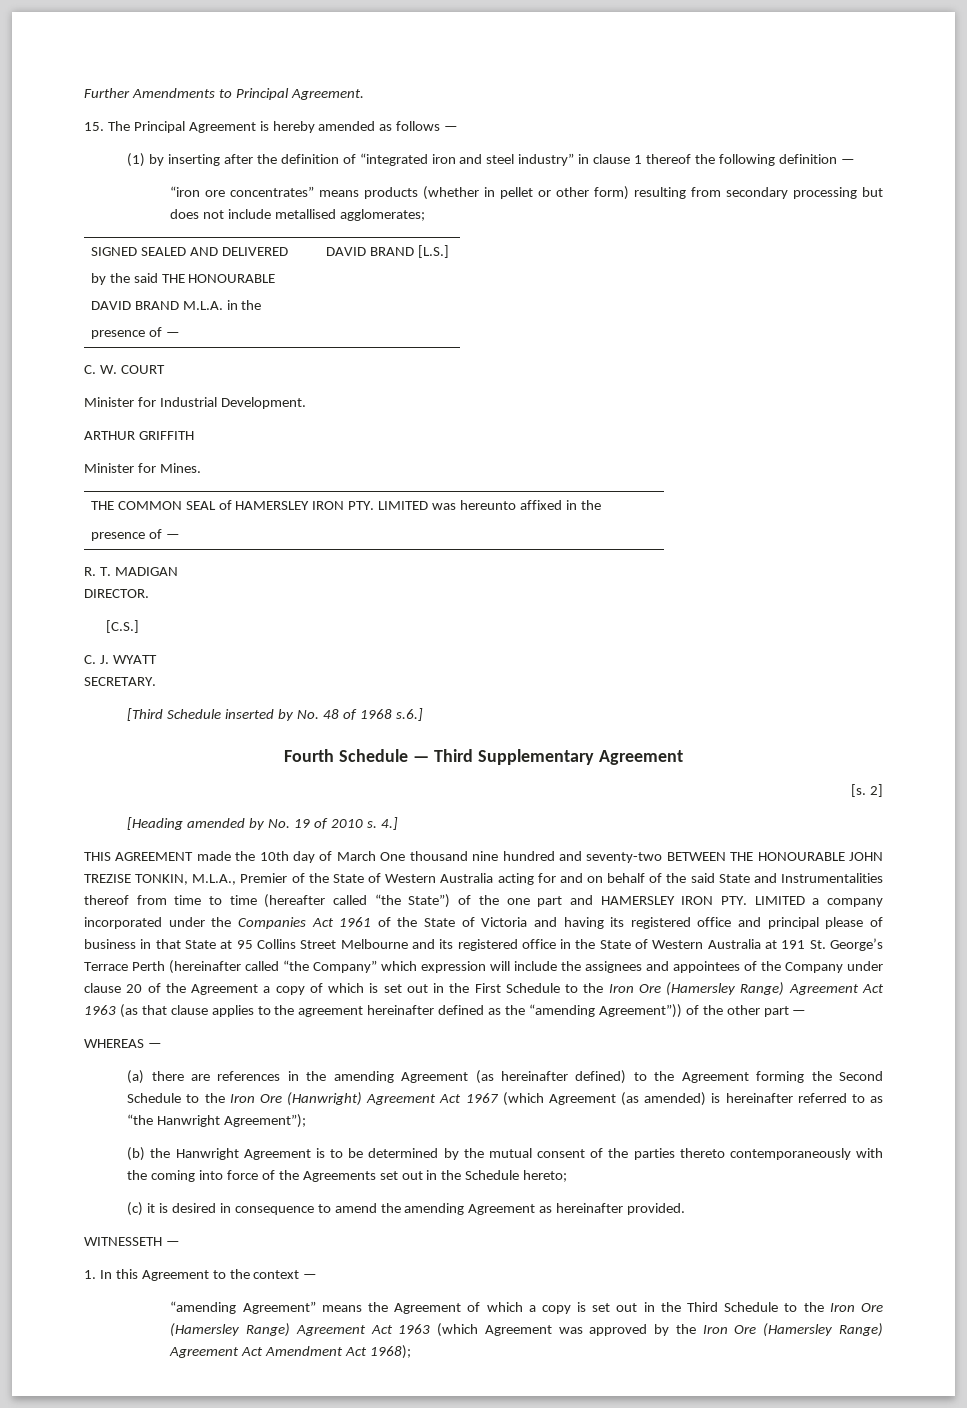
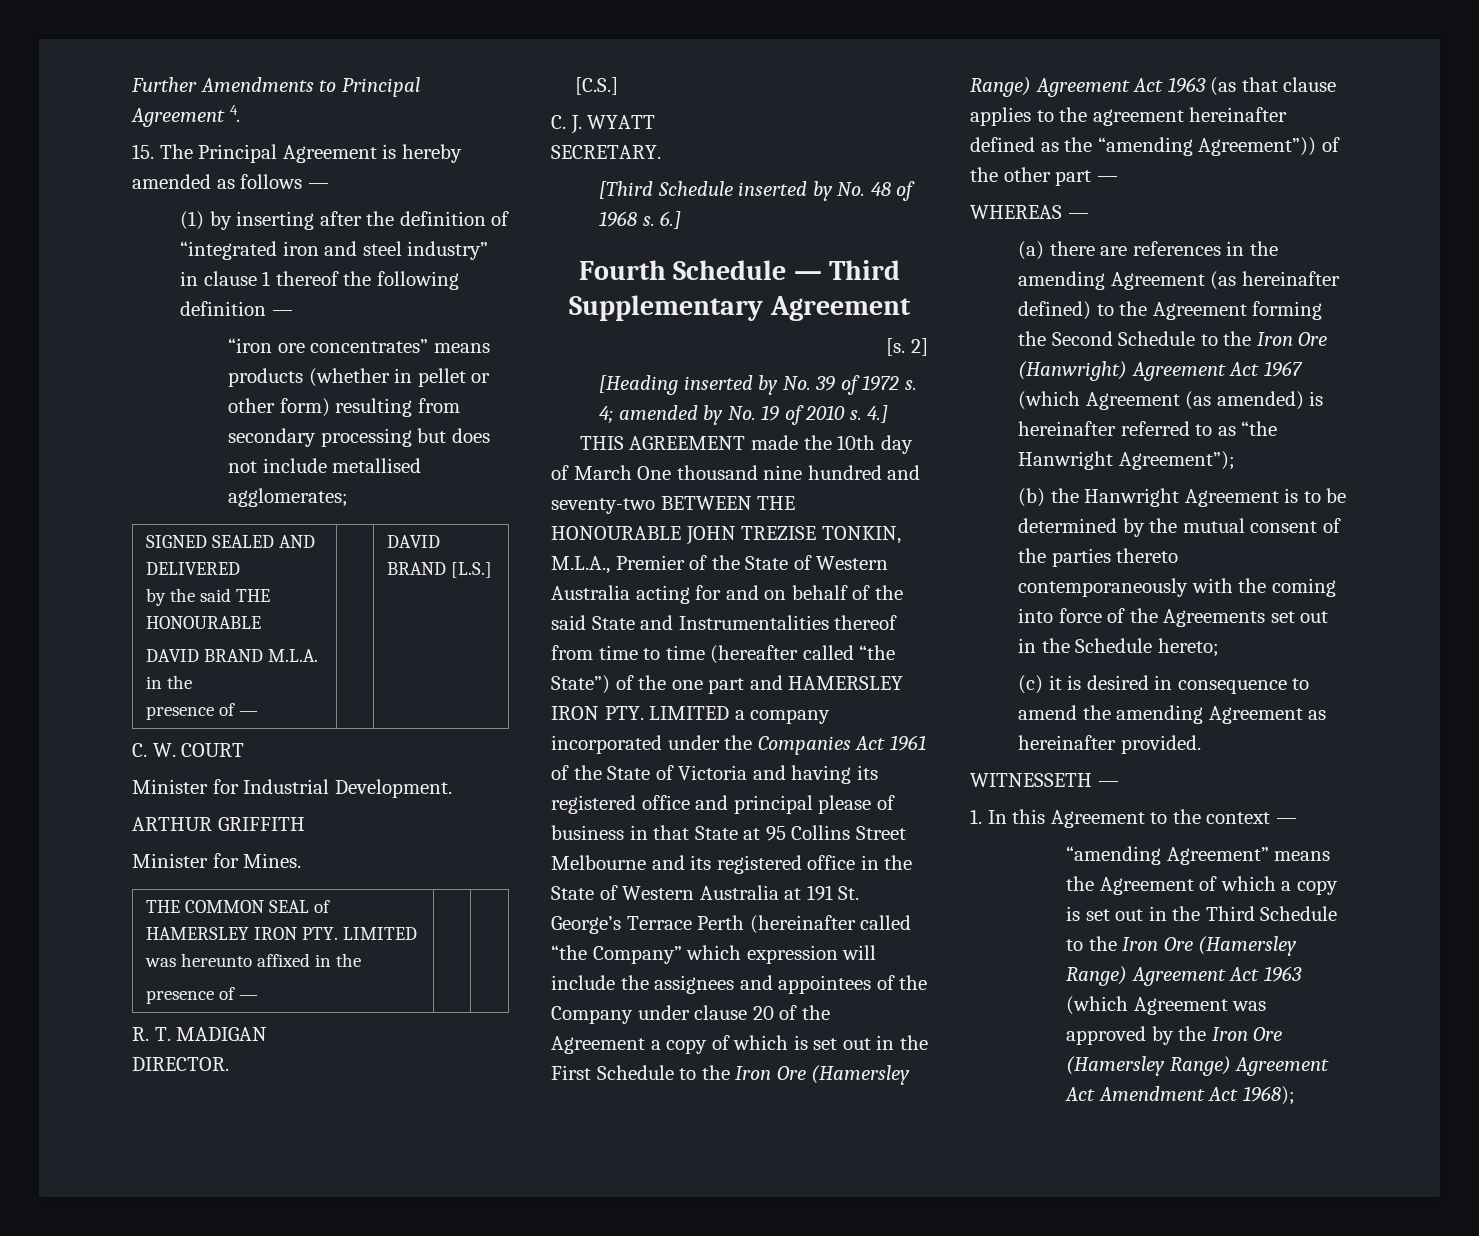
- Further Amendments to Principal Agreement.
+ Further Amendments to Principal Agreement 4.
- [Third Schedule inserted by No. 48 of 1968 s.6.]
+ [Third Schedule inserted by No. 48 of 1968 s. 6.]
- [Heading amended by No. 19 of 2010 s.
+ [Heading inserted by No. 39 of 1972 s. 4; amended by No. 19 of 2010 s.

